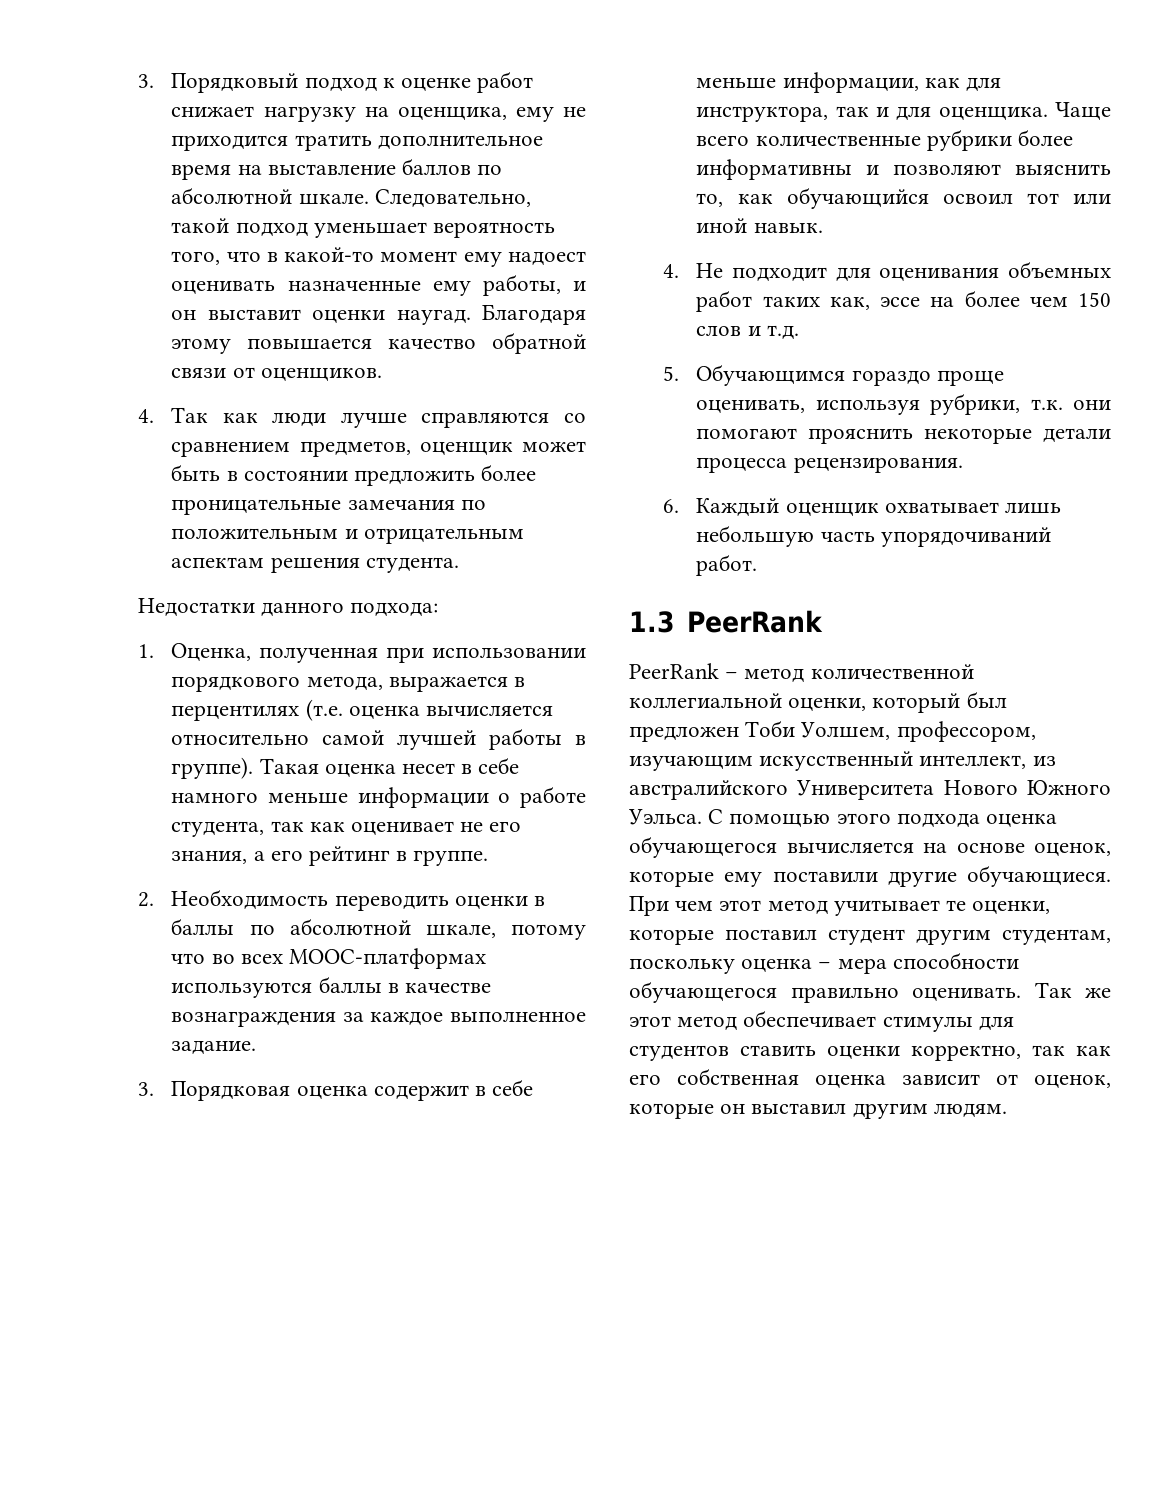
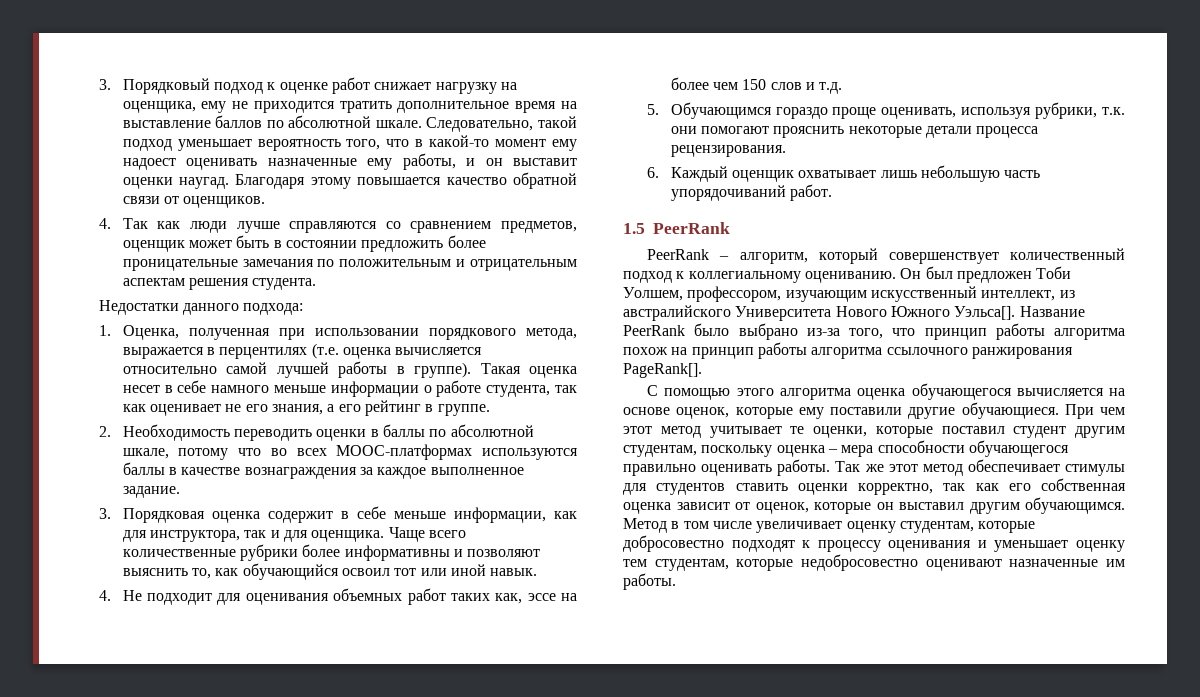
- 1.3 PeerRank
+ 1.5 PeerRank
- PeerRank – метод количественной коллегиальной оценки, который был предложен Тоби Уолшем, профессором, изучающим искусственный интеллект, из австралийского Университета Нового Южного Уэльса. С помощью этого подхода оценка обучающегося вычисляется на основе оценок, которые ему поставили другие обучающиеся.
+ PeerRank – алгоритм, который совершенствует количественный подход к коллегиальному оцениванию. Он был предложен Тоби Уолшем, профессором, изучающим искусственный интеллект, из австралийского Университета Нового Южного Уэльса[]. Название PeerRank было выбрано из-за того, что принцип работы алгоритма похож на принцип работы алгоритма ссылочного ранжирования PageRank[].
+ С помощью этого алгоритма оценка обучающегося вычисляется на основе оценок, которые ему поставили другие обучающиеся.
- При чем этот метод учитывает те оценки, которые поставил студент другим студентам, поскольку оценка – мера способности обучающегося правильно оценивать.
+ При чем этот метод учитывает те оценки, которые поставил студент другим студентам, поскольку оценка – мера способности обучающегося правильно оценивать работы.
- Так же этот метод обеспечивает стимулы для студентов ставить оценки корректно, так как его собственная оценка зависит от оценок, которые он выставил другим людям.
+ Так же этот метод обеспечивает стимулы для студентов ставить оценки корректно, так как его собственная оценка зависит от оценок, которые он выставил другим обучающимся. Метод в том числе увеличивает оценку студентам, которые добросовестно подходят к процессу оценивания и уменьшает оценку тем студентам, которые недобросовестно оценивают назначенные им работы.

